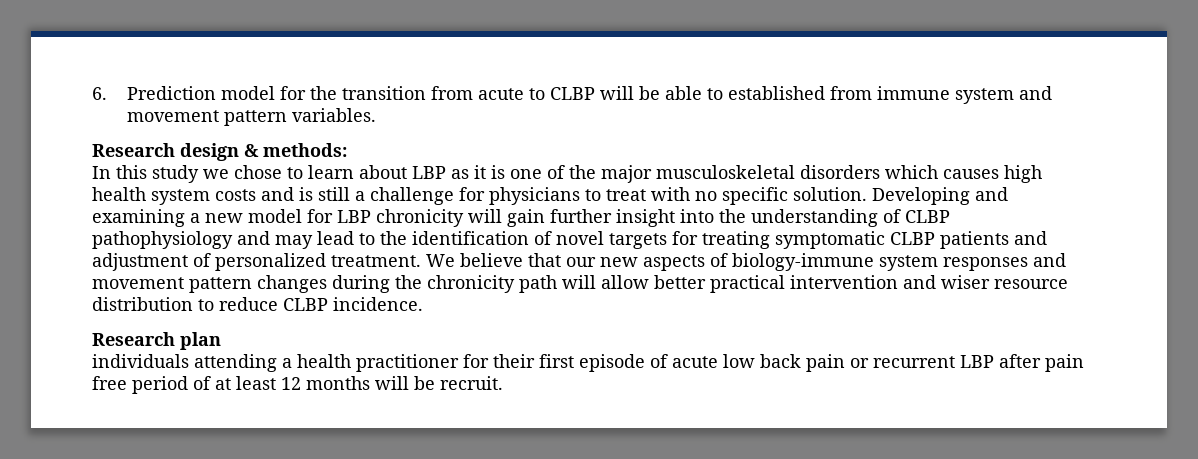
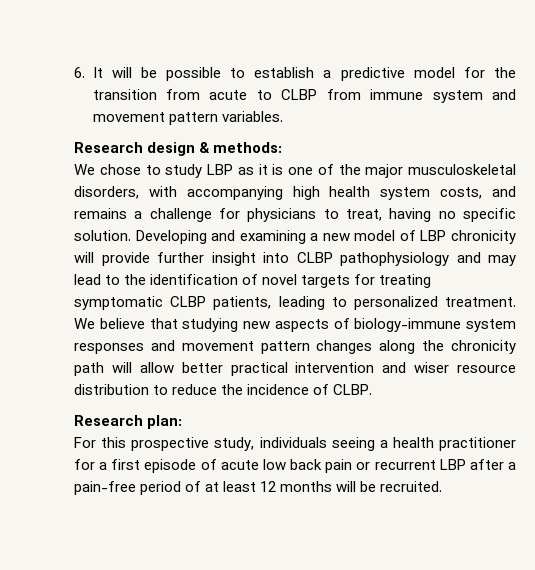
- 6. Prediction model for the transition from acute to CLBP will be able to established from immune system and movement pattern variables.
+ 6. It will be possible to establish a predictive model for the transition from acute to CLBP from immune system and movement pattern variables.
- In this study we chose to learn about LBP as it is one of the major musculoskeletal disorders which causes high health system costs and is still a challenge for physicians to treat with no specific solution.
+ We chose to study LBP as it is one of the major musculoskeletal disorders, with accompanying high health system costs, and remains a challenge for physicians to treat, having no specific solution.
- Developing and examining a new model for LBP chronicity will gain further insight into the understanding of CLBP pathophysiology and may lead to the identification of novel targets for treating symptomatic CLBP patients and adjustment of personalized treatment.
+ Developing and examining a new model of LBP chronicity will provide further insight into CLBP pathophysiology and may lead to the identification of novel targets for treating symptomatic CLBP patients, leading to personalized treatment.
- We believe that our new aspects of biology-immune system responses and movement pattern changes during the chronicity path will allow better practical intervention and wiser resource distribution to reduce CLBP incidence.
- Research plan
- individuals attending a health practitioner for their first episode of acute low back pain or recurrent LBP after pain free period of at least 12 months will be recruit.
+ We believe that studying new aspects of biology-immune system responses and movement pattern changes along the chronicity path will allow better practical intervention and wiser resource distribution to reduce the incidence of CLBP.
+ Research plan:
+ For this prospective study, individuals seeing a health practitioner for a first episode of acute low back pain or recurrent LBP after a pain-free period of at least 12 months will be recruited.

